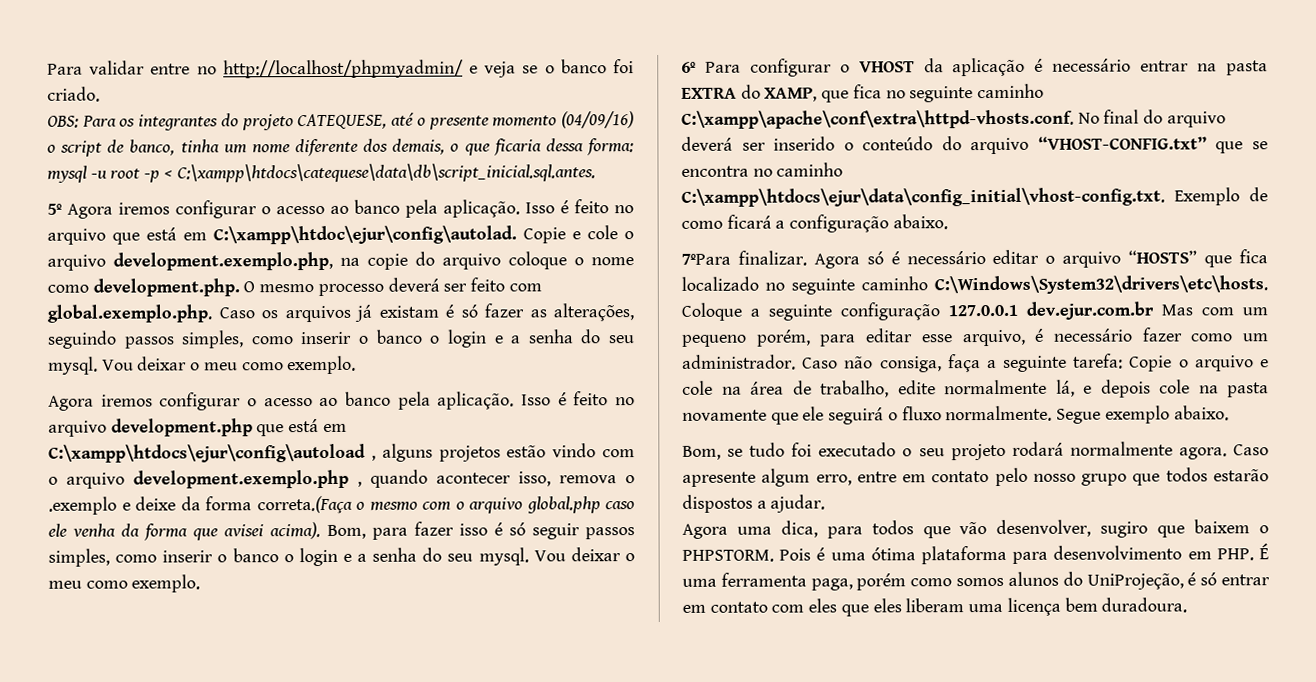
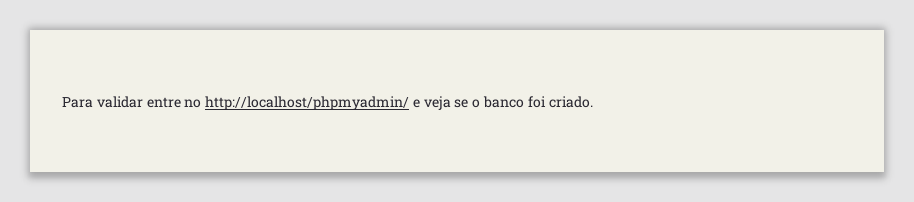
- OBS: Para os integrantes do projeto CATEQUESE, até o presente momento (04/09/16) o script de banco, tinha um nome diferente dos demais, o que ficaria dessa forma: mysql -u root -p < C:\xampp\htdocs\catequese\data\db\script_inicial.sql.antes.
- 5º Agora iremos configurar o acesso ao banco pela aplicação. Isso é feito no arquivo que está em C:\xampp\htdoc\ejur\config\autolad. Copie e cole o arquivo development.exemplo.php, na copie do arquivo coloque o nome como development.php. O mesmo processo deverá ser feito com global.exemplo.php. Caso os arquivos já existam é só fazer as alterações, seguindo passos simples, como inserir o banco o login e a senha do seu mysql. Vou deixar o meu como exemplo.
- Agora iremos configurar o acesso ao banco pela aplicação. Isso é feito no arquivo development.php que está em C:\xampp\htdocs\ejur\config\autoload , alguns projetos estão vindo com o arquivo development.exemplo.php , quando acontecer isso, remova o .exemplo e deixe da forma correta.(Faça o mesmo com o arquivo global.php caso ele venha da forma que avisei acima). Bom, para fazer isso é só seguir passos simples, como inserir o banco o login e a senha do seu mysql. Vou deixar o meu como exemplo.
- 6º Para configurar o VHOST da aplicação é necessário entrar na pasta EXTRA do XAMP, que fica no seguinte caminho C:\xampp\apache\conf\extra\httpd-vhosts.conf. No final do arquivo deverá ser inserido o conteúdo do arquivo “VHOST-CONFIG.txt” que se encontra no caminho C:\xampp\htdocs\ejur\data\config_initial\vhost-config.txt. Exemplo de como ficará a configuração abaixo.
- 7ºPara finalizar. Agora só é necessário editar o arquivo “HOSTS” que fica localizado no seguinte caminho C:\Windows\System32\drivers\etc\hosts. Coloque a seguinte configuração 127.0.0.1 dev.ejur.com.br Mas com um pequeno porém, para editar esse arquivo, é necessário fazer como um administrador. Caso não consiga, faça a seguinte tarefa: Copie o arquivo e cole na área de trabalho, edite normalmente lá, e depois cole na pasta novamente que ele seguirá o fluxo normalmente. Segue exemplo abaixo.
- Bom, se tudo foi executado o seu projeto rodará normalmente agora. Caso apresente algum erro, entre em contato pelo nosso grupo que todos estarão dispostos a ajudar.
- Agora uma dica, para todos que vão desenvolver, sugiro que baixem o PHPSTORM. Pois é uma ótima plataforma para desenvolvimento em PHP. É uma ferramenta paga, porém como somos alunos do UniProjeção, é só entrar em contato com eles que eles liberam uma licença bem duradoura.

